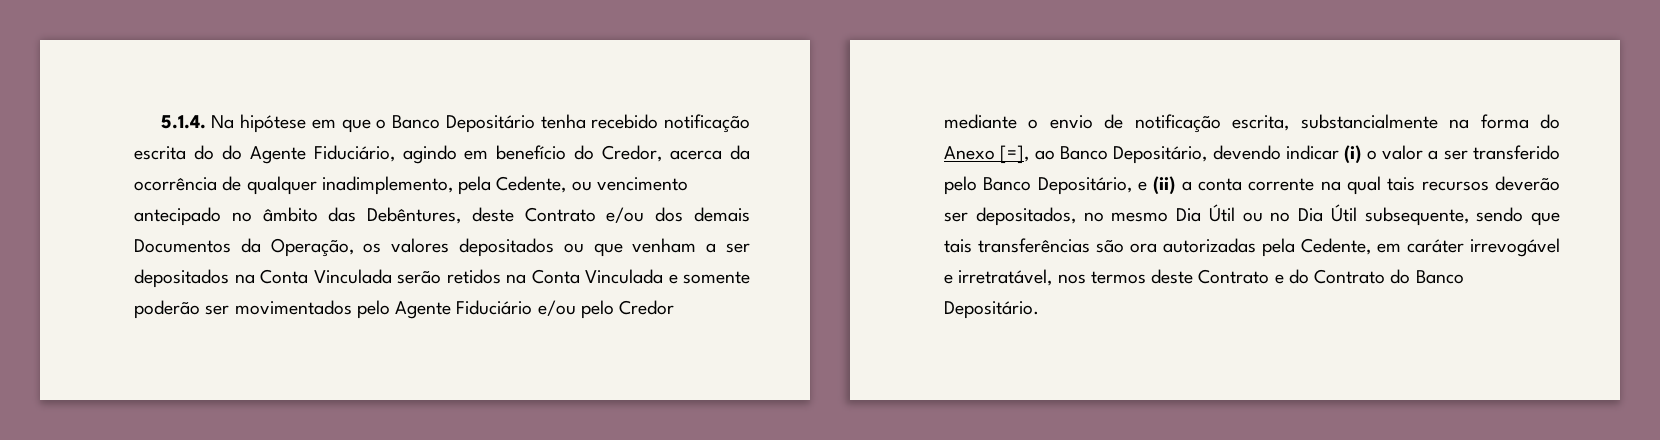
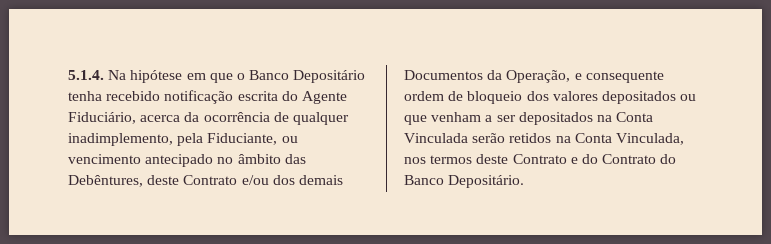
- 5.1.4. Na hipótese em que o Banco Depositário tenha recebido notificação escrita do do Agente Fiduciário, agindo em benefício do Credor, acerca da ocorrência de qualquer inadimplemento, pela Cedente, ou vencimento antecipado no âmbito das Debêntures, deste Contrato e/ou dos demais Documentos da Operação, os valores depositados ou que venham a ser depositados na Conta Vinculada serão retidos na Conta Vinculada e somente poderão ser movimentados pelo Agente Fiduciário e/ou pelo Credor mediante o envio de notificação escrita, substancialmente na forma do Anexo [=], ao Banco Depositário, devendo indicar (i) o valor a ser transferido pelo Banco Depositário, e (ii) a conta corrente na qual tais recursos deverão ser depositados, no mesmo Dia Útil ou no Dia Útil subsequente, sendo que tais transferências são ora autorizadas pela Cedente, em caráter irrevogável e irretratável, nos termos deste Contrato e do Contrato do Banco Depositário.
+ 5.1.4. Na hipótese em que o Banco Depositário tenha recebido notificação escrita do Agente Fiduciário, acerca da ocorrência de qualquer inadimplemento, pela Fiduciante, ou vencimento antecipado no âmbito das Debêntures, deste Contrato e/ou dos demais Documentos da Operação, e consequente ordem de bloqueio dos valores depositados ou que venham a ser depositados na Conta Vinculada serão retidos na Conta Vinculada, nos termos deste Contrato e do Contrato do Banco Depositário.

